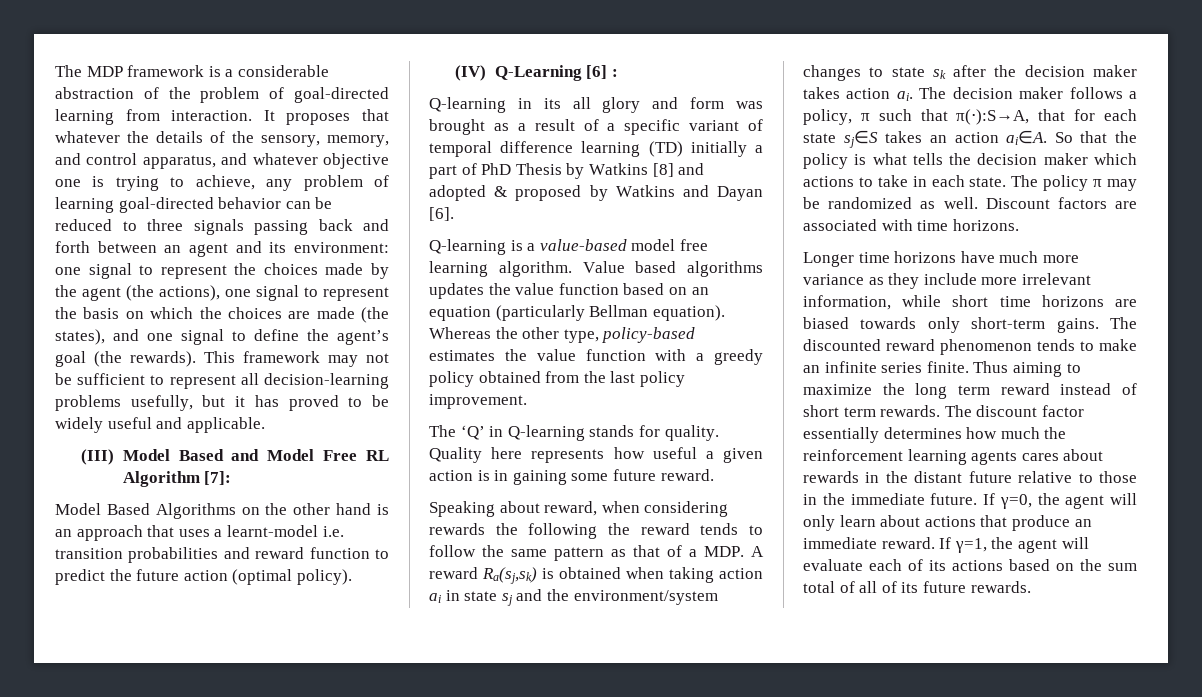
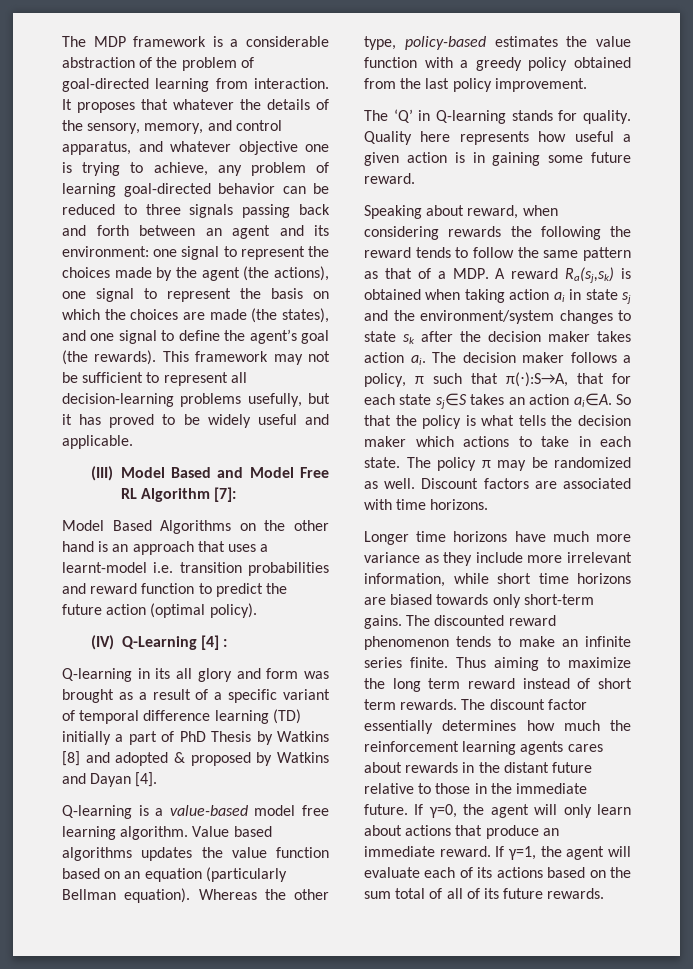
- (IV) Q-Learning [6] :
+ (IV) Q-Learning [4] :
- Q-learning in its all glory and form was brought as a result of a specific variant of temporal difference learning (TD) initially a part of PhD Thesis by Watkins [8] and adopted & proposed by Watkins and Dayan [6].
+ Q-learning in its all glory and form was brought as a result of a specific variant of temporal difference learning (TD) initially a part of PhD Thesis by Watkins [8] and adopted & proposed by Watkins and Dayan [4].

